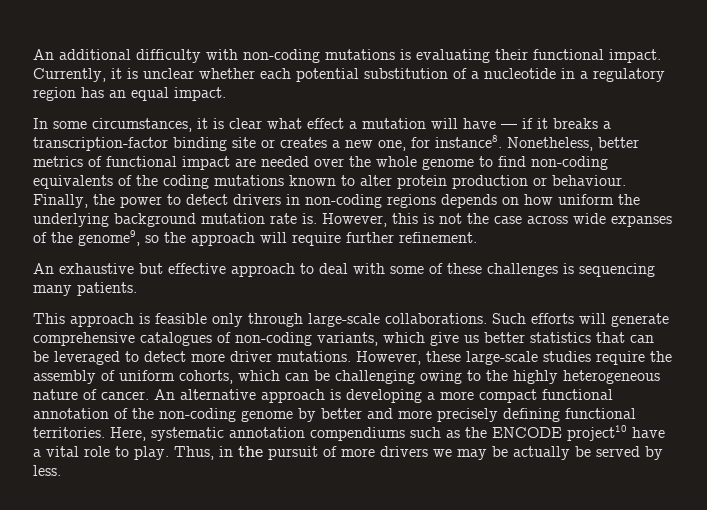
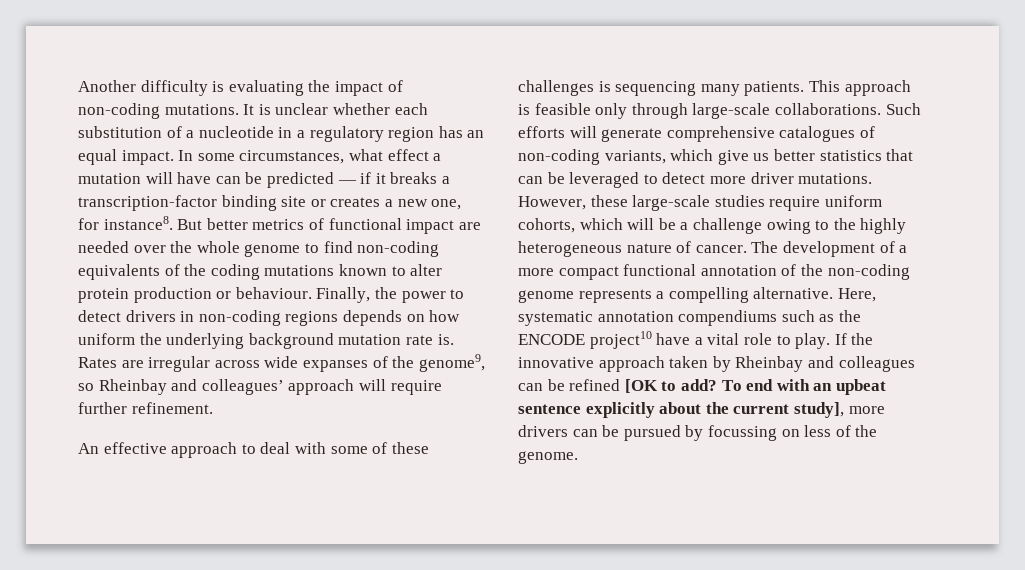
- An additional difficulty with non-coding mutations is evaluating their functional impact. Currently, it is unclear whether each potential substitution of a nucleotide in a regulatory region has an equal impact.
- In some circumstances, it is clear what effect a mutation will have — if it breaks a transcription-factor binding site or creates a new one, for instance8.
+ Another difficulty is evaluating the impact of non-coding mutations. It is unclear whether each substitution of a nucleotide in a regulatory region has an equal impact. In some circumstances, what effect a mutation will have can be predicted — if it breaks a transcription-factor binding site or creates a new one, for instance8.
- Nonetheless, better metrics of functional impact are needed over the whole genome to find non-coding equivalents of the coding mutations known to alter protein production or behaviour.
+ But better metrics of functional impact are needed over the whole genome to find non-coding equivalents of the coding mutations known to alter protein production or behaviour.
- However, this is not the case across wide expanses of the genome9, so the approach will require further refinement.
+ Rates are irregular across wide expanses of the genome9, so Rheinbay and colleagues’ approach will require further refinement.
- An exhaustive but effective approach to deal with some of these challenges is sequencing many patients.
- This approach is feasible only through large-scale collaborations.
+ An effective approach to deal with some of these challenges is sequencing many patients. This approach is feasible only through large-scale collaborations.
- However, these large-scale studies require the assembly of uniform cohorts, which can be challenging owing to the highly heterogeneous nature of cancer.
+ However, these large-scale studies require uniform cohorts, which will be a challenge owing to the highly heterogeneous nature of cancer.
- An alternative approach is developing a more compact functional annotation of the non-coding genome by better and more precisely defining functional territories.
+ The development of a more compact functional annotation of the non-coding genome represents a compelling alternative.
- Thus, in the pursuit of more drivers we may be actually be served by less.
+ If the innovative approach taken by Rheinbay and colleagues can be refined [OK to add? To end with an upbeat sentence explicitly about the current study], more drivers can be pursued by focussing on less of the genome.

